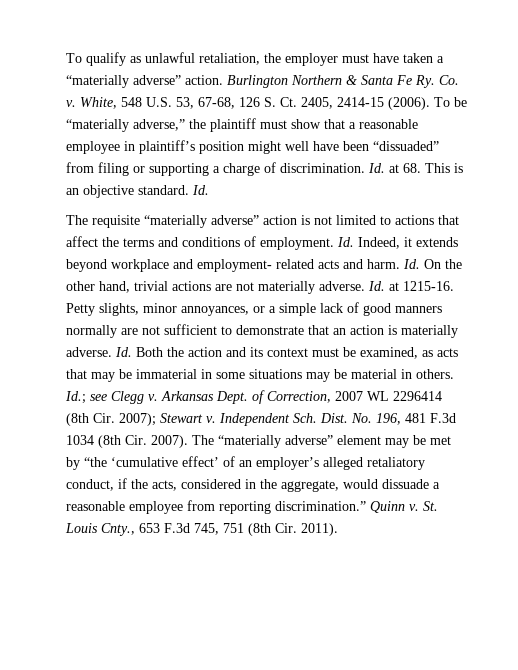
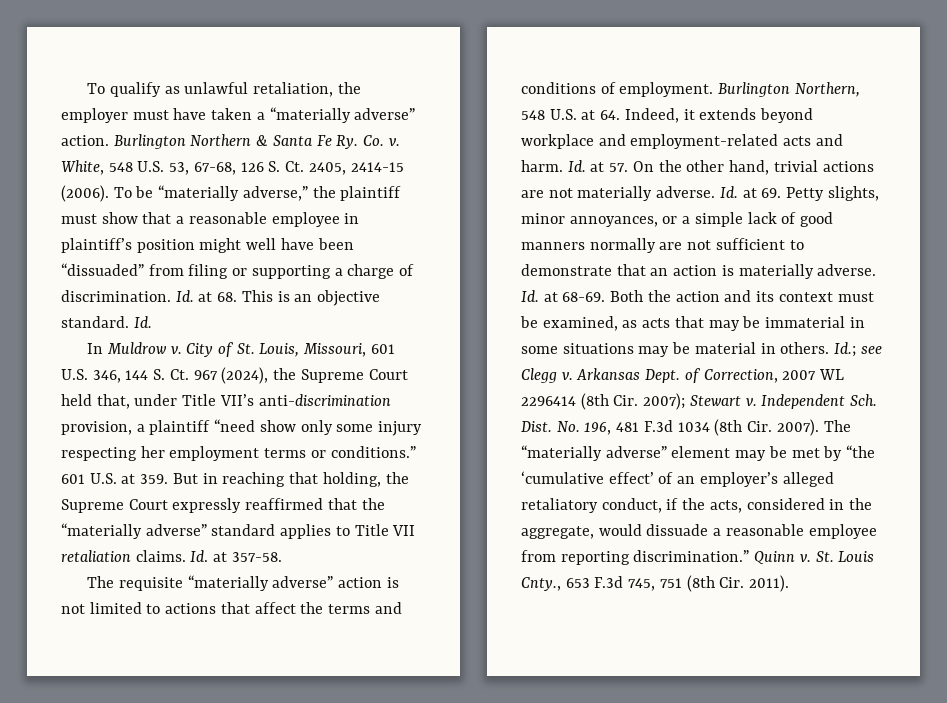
+ In Muldrow v. City of St. Louis, Missouri, 601 U.S. 346, 144 S. Ct. 967 (2024), the Supreme Court held that, under Title VII’s anti-discrimination provision, a plaintiff “need show only some injury respecting her employment terms or conditions.” 601 U.S. at 359. But in reaching that holding, the Supreme Court expressly reaffirmed that the “materially adverse” standard applies to Title VII retaliation claims. Id. at 357-58.
- Id. Indeed, it extends beyond workplace and employment- related acts and harm.
+ Burlington Northern, 548 U.S. at 64. Indeed, it extends beyond workplace and employment-related acts and harm.
- Id. On the other hand, trivial actions are not materially adverse.
+ Id. at 57. On the other hand, trivial actions are not materially adverse.
- Id. at 1215-16. Petty slights, minor annoyances, or a simple lack of good manners normally are not sufficient to demonstrate that an action is materially adverse.
+ Id. at 69. Petty slights, minor annoyances, or a simple lack of good manners normally are not sufficient to demonstrate that an action is materially adverse.
- Id. Both the action and its context must be examined, as acts that may be immaterial in some situations may be material in others.
+ Id. at 68-69. Both the action and its context must be examined, as acts that may be immaterial in some situations may be material in others.

